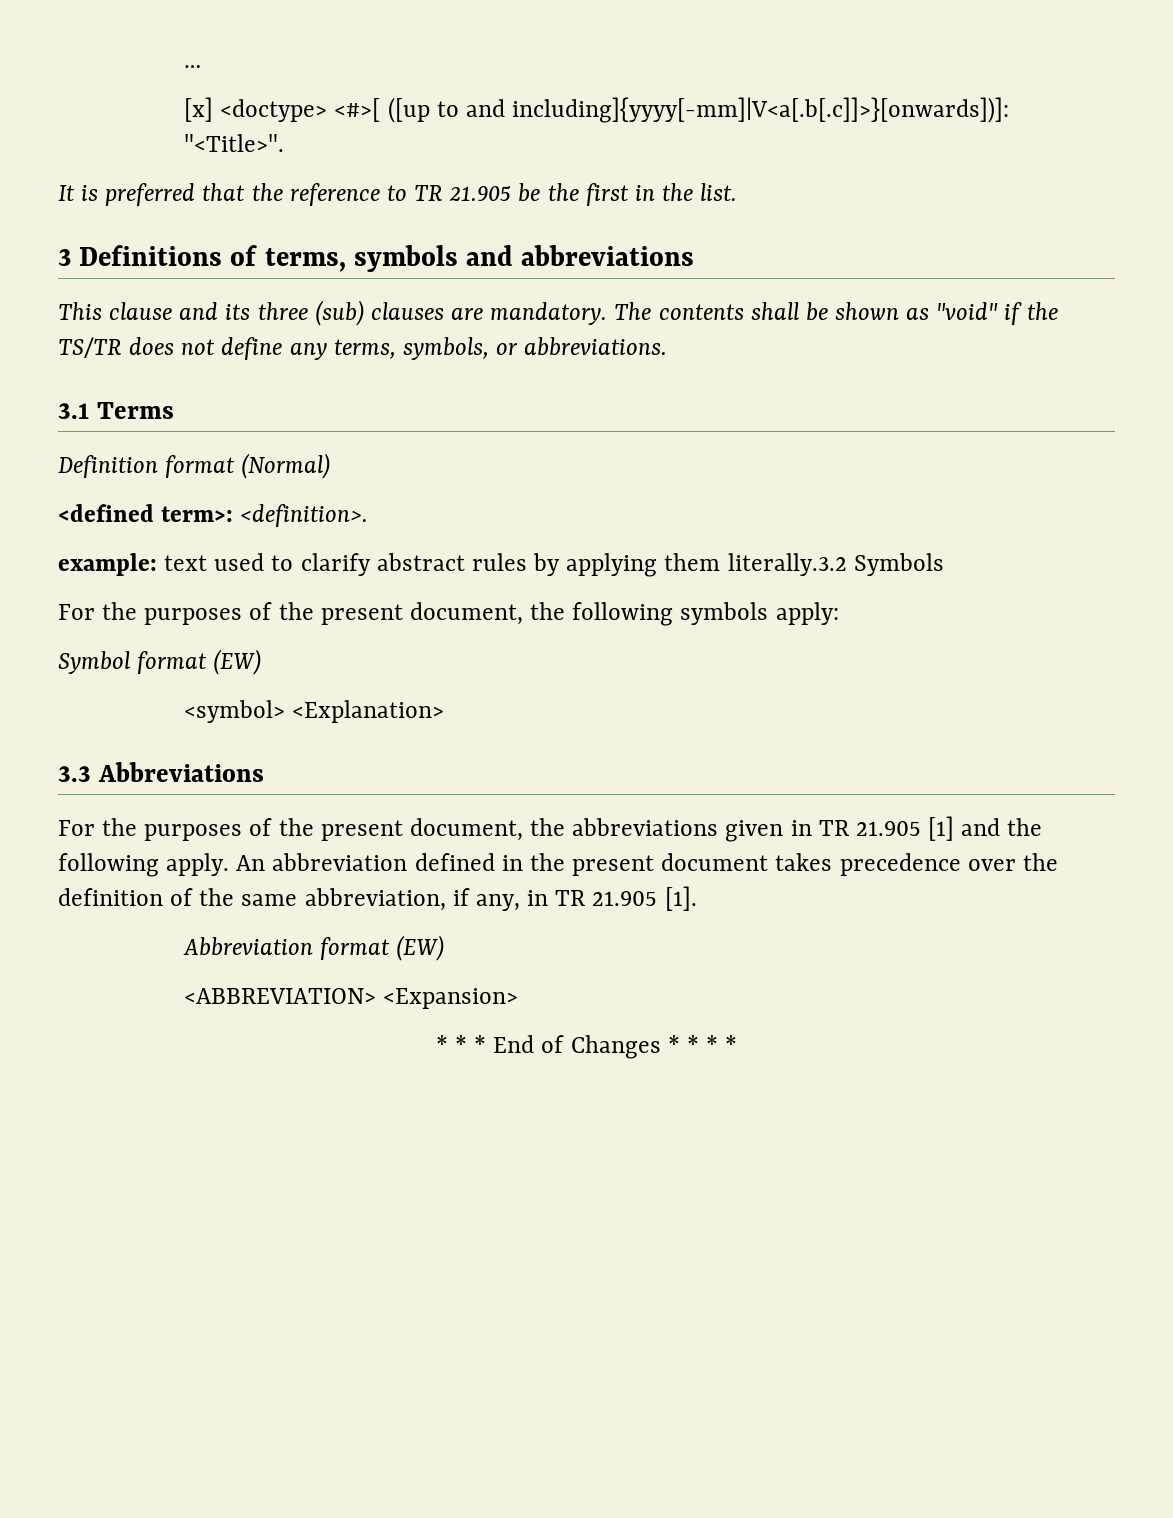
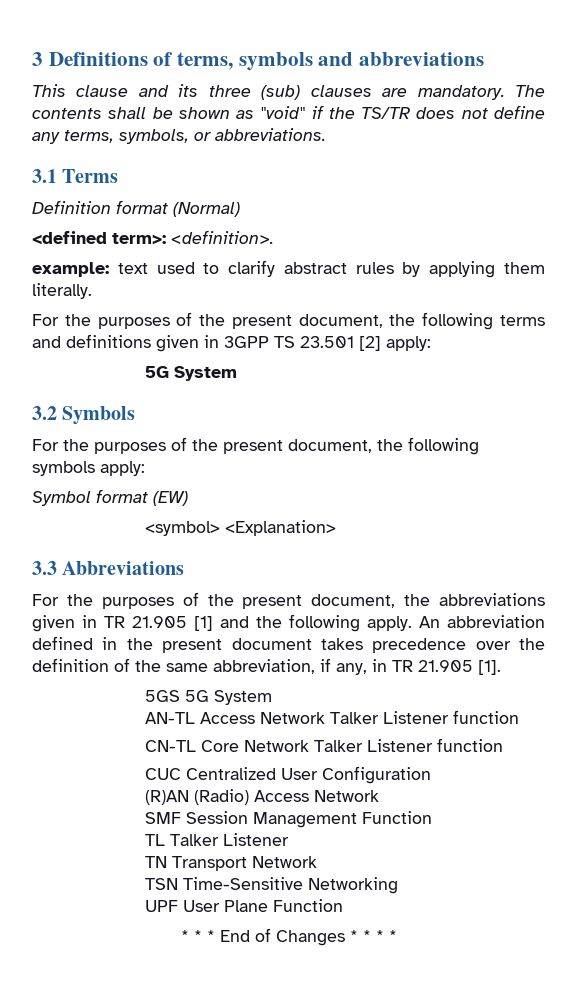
- …
- [x] <doctype> <#>[ ([up to and including]{yyyy[-mm]|V<a[.b[.c]]>}[onwards])]: "<Title>".
- It is preferred that the reference to TR 21.905 be the first in the list.
- example: text used to clarify abstract rules by applying them literally.3.2 Symbols
+ example: text used to clarify abstract rules by applying them literally.
+ For the purposes of the present document, the following terms and definitions given in 3GPP TS 23.501 [2] apply:
+ 5G System
+ 3.2 Symbols
- Abbreviation format (EW)
- <ABBREVIATION> <Expansion>
+ 5GS 5G System
+ AN-TL Access Network Talker Listener function
+ CN-TL Core Network Talker Listener function
+ CUC Centralized User Configuration
+ (R)AN (Radio) Access Network
+ SMF Session Management Function
+ TL Talker Listener
+ TN Transport Network
+ TSN Time-Sensitive Networking
+ UPF User Plane Function

